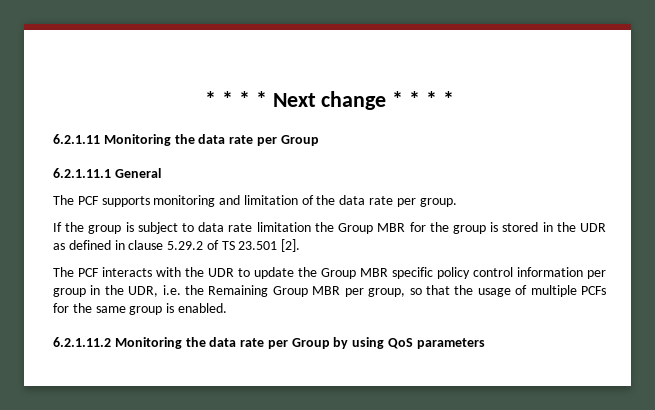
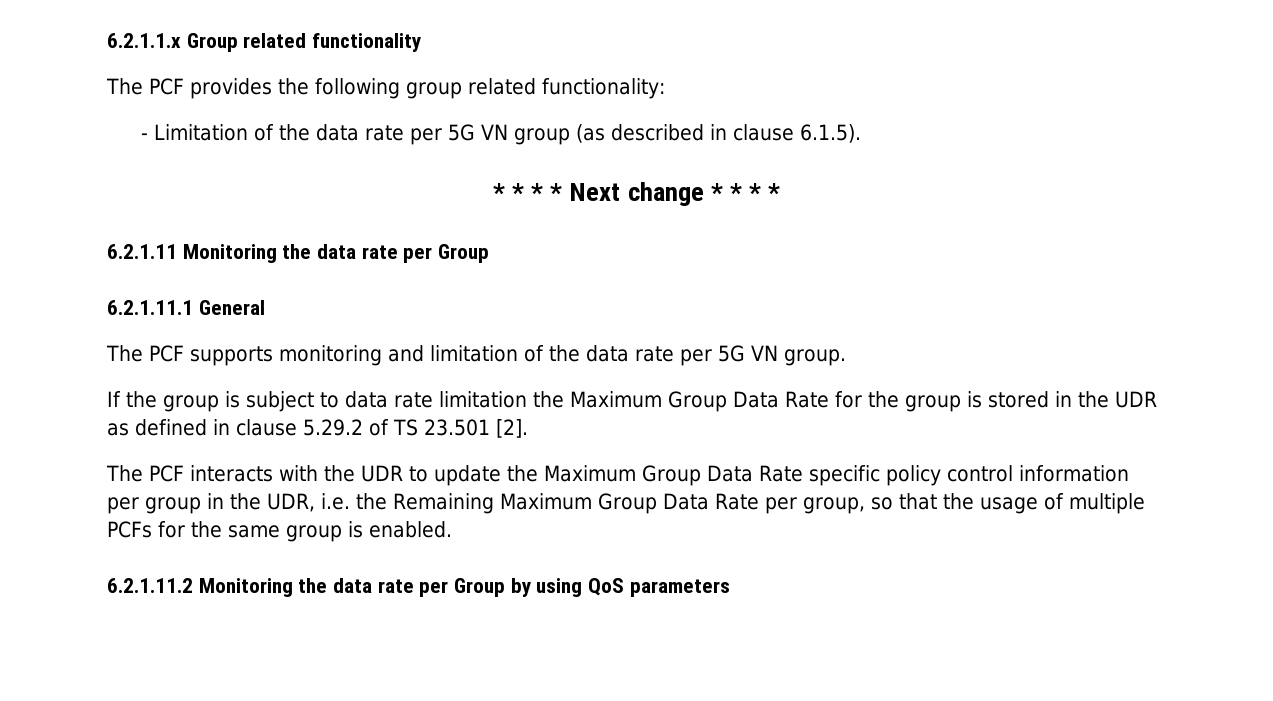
+ 6.2.1.1.x Group related functionality
+ The PCF provides the following group related functionality:
+ - Limitation of the data rate per 5G VN group (as described in clause 6.1.5).
- The PCF supports monitoring and limitation of the data rate per group.
+ The PCF supports monitoring and limitation of the data rate per 5G VN group.
- If the group is subject to data rate limitation the Group MBR for the group is stored in the UDR as defined in clause 5.29.2 of TS 23.501 [2].
+ If the group is subject to data rate limitation the Maximum Group Data Rate for the group is stored in the UDR as defined in clause 5.29.2 of TS 23.501 [2].
- The PCF interacts with the UDR to update the Group MBR specific policy control information per group in the UDR, i.e. the Remaining Group MBR per group, so that the usage of multiple PCFs for the same group is enabled.
+ The PCF interacts with the UDR to update the Maximum Group Data Rate specific policy control information per group in the UDR, i.e. the Remaining Maximum Group Data Rate per group, so that the usage of multiple PCFs for the same group is enabled.

